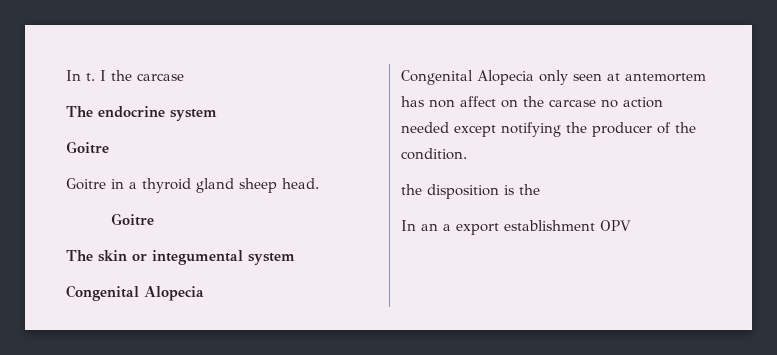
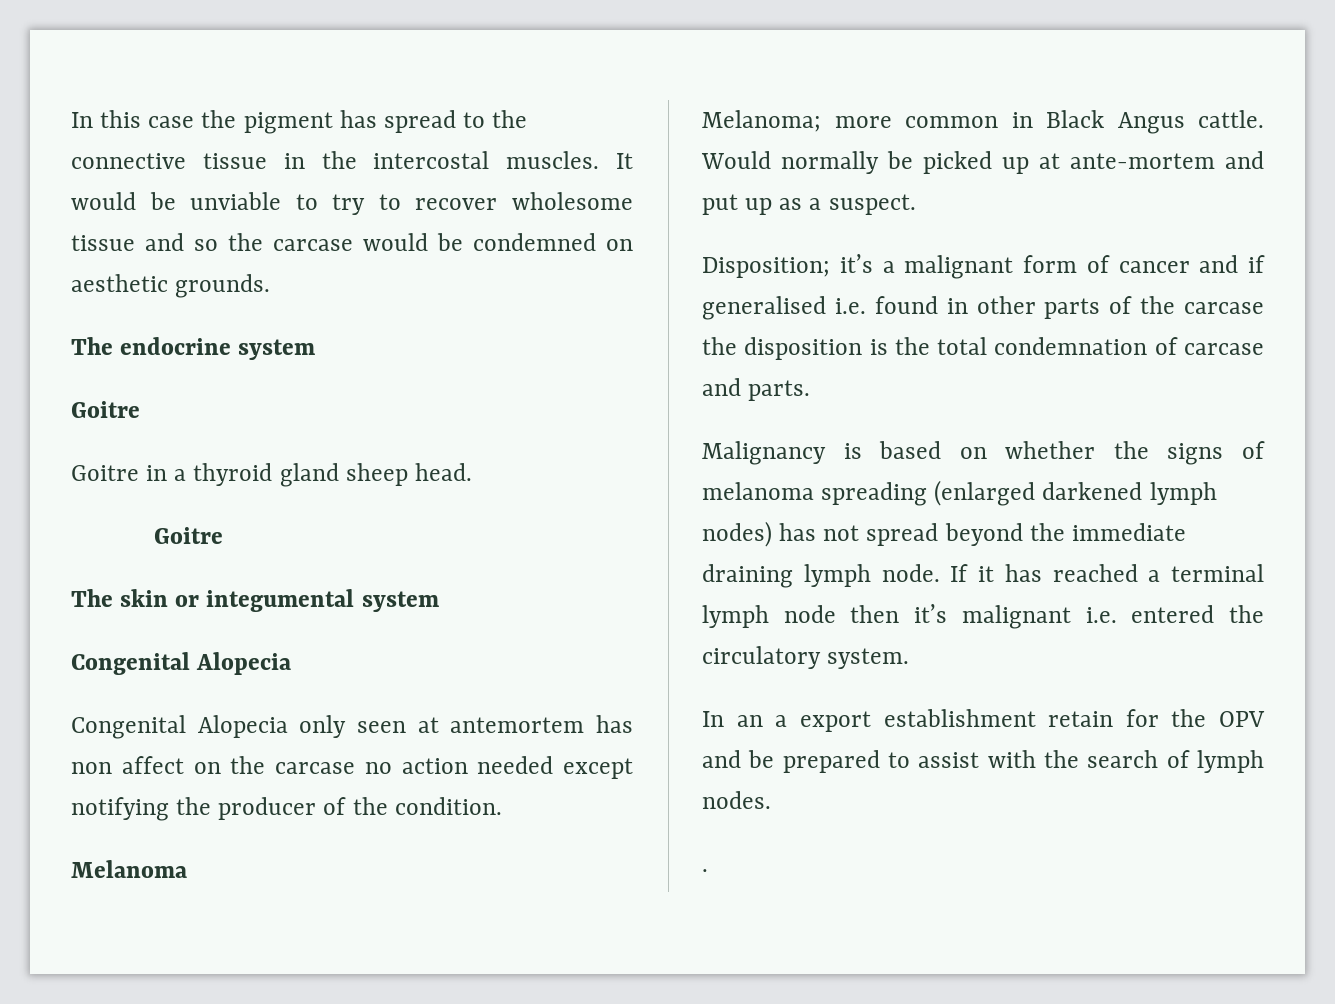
- In t. I the carcase
+ In this case the pigment has spread to the connective tissue in the intercostal muscles. It would be unviable to try to recover wholesome tissue and so the carcase would be condemned on aesthetic grounds.
- the disposition is the
+ Melanoma
+ Melanoma; more common in Black Angus cattle. Would normally be picked up at ante-mortem and put up as a suspect.
+ Disposition; it’s a malignant form of cancer and if generalised i.e. found in other parts of the carcase the disposition is the total condemnation of carcase and parts.
+ Malignancy is based on whether the signs of melanoma spreading (enlarged darkened lymph nodes) has not spread beyond the immediate draining lymph node. If it has reached a terminal lymph node then it’s malignant i.e. entered the circulatory system.
- In an a export establishment OPV
+ In an a export establishment retain for the OPV and be prepared to assist with the search of lymph nodes.
+ .

